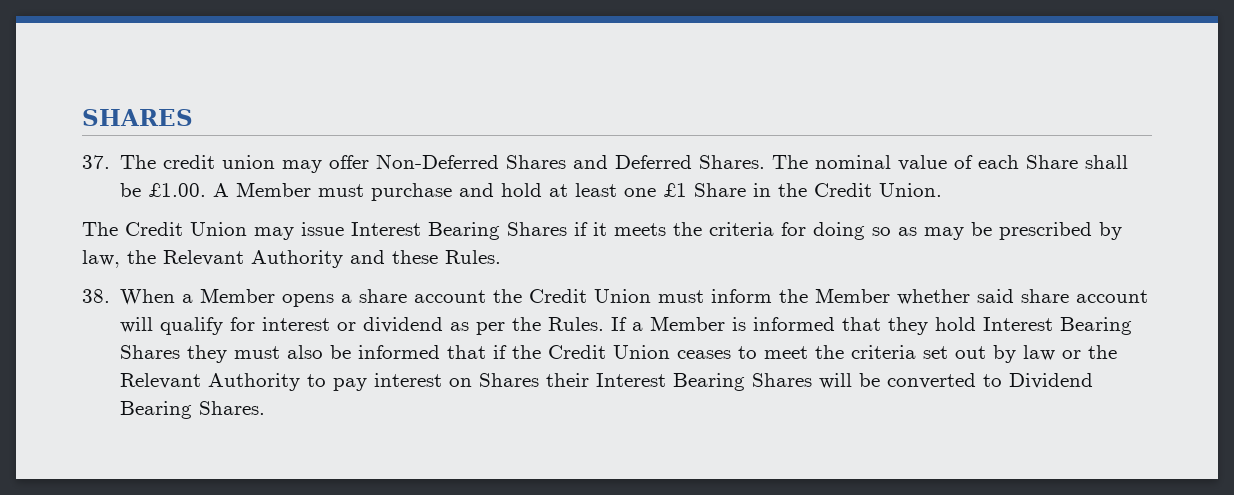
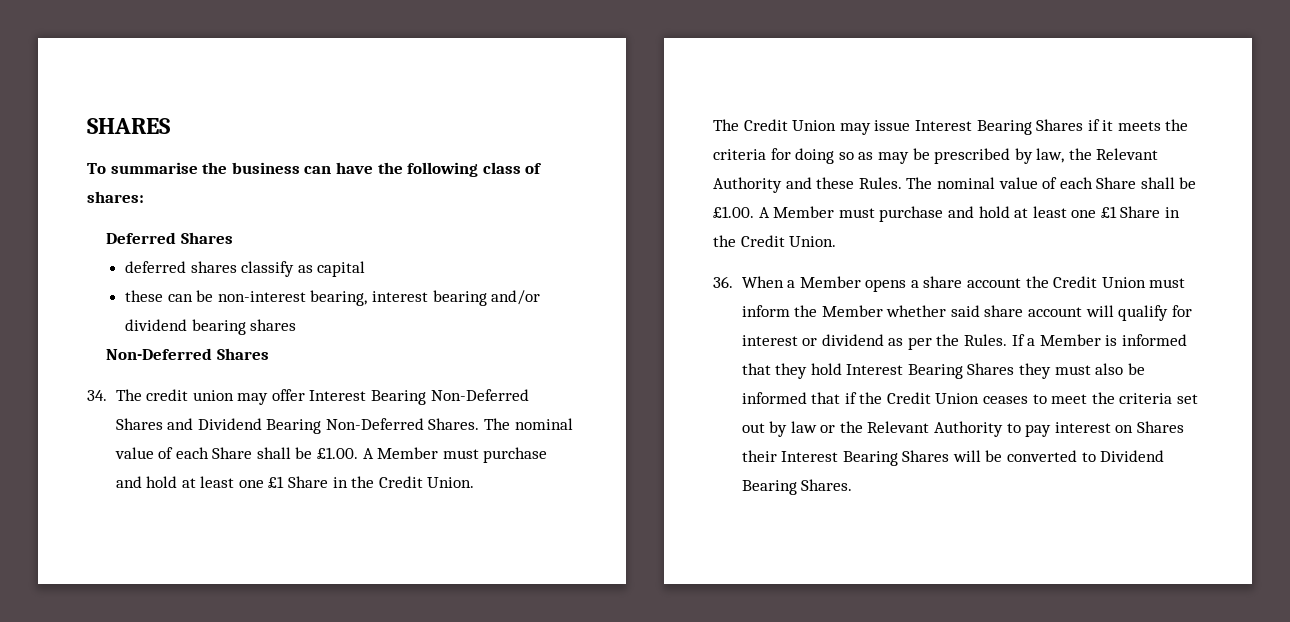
- 37. The credit union may offer Non-Deferred Shares and Deferred Shares.
+ To summarise the business can have the following class of shares:
+ Deferred Shares
+ deferred shares classify as capital
+ these can be non-interest bearing, interest bearing and/or dividend bearing shares
+ Non-Deferred Shares
+ 34. The credit union may offer Interest Bearing Non-Deferred Shares and Dividend Bearing Non-Deferred Shares.
- The Credit Union may issue Interest Bearing Shares if it meets the criteria for doing so as may be prescribed by law, the Relevant Authority and these Rules.
- 38. When a Member opens a share account the Credit Union must inform the Member whether said share account will qualify for interest or dividend as per the Rules.
+ The Credit Union may issue Interest Bearing Shares if it meets the criteria for doing so as may be prescribed by law, the Relevant Authority and these Rules. The nominal value of each Share shall be £1.00. A Member must purchase and hold at least one £1 Share in the Credit Union.
+ 36. When a Member opens a share account the Credit Union must inform the Member whether said share account will qualify for interest or dividend as per the Rules.

